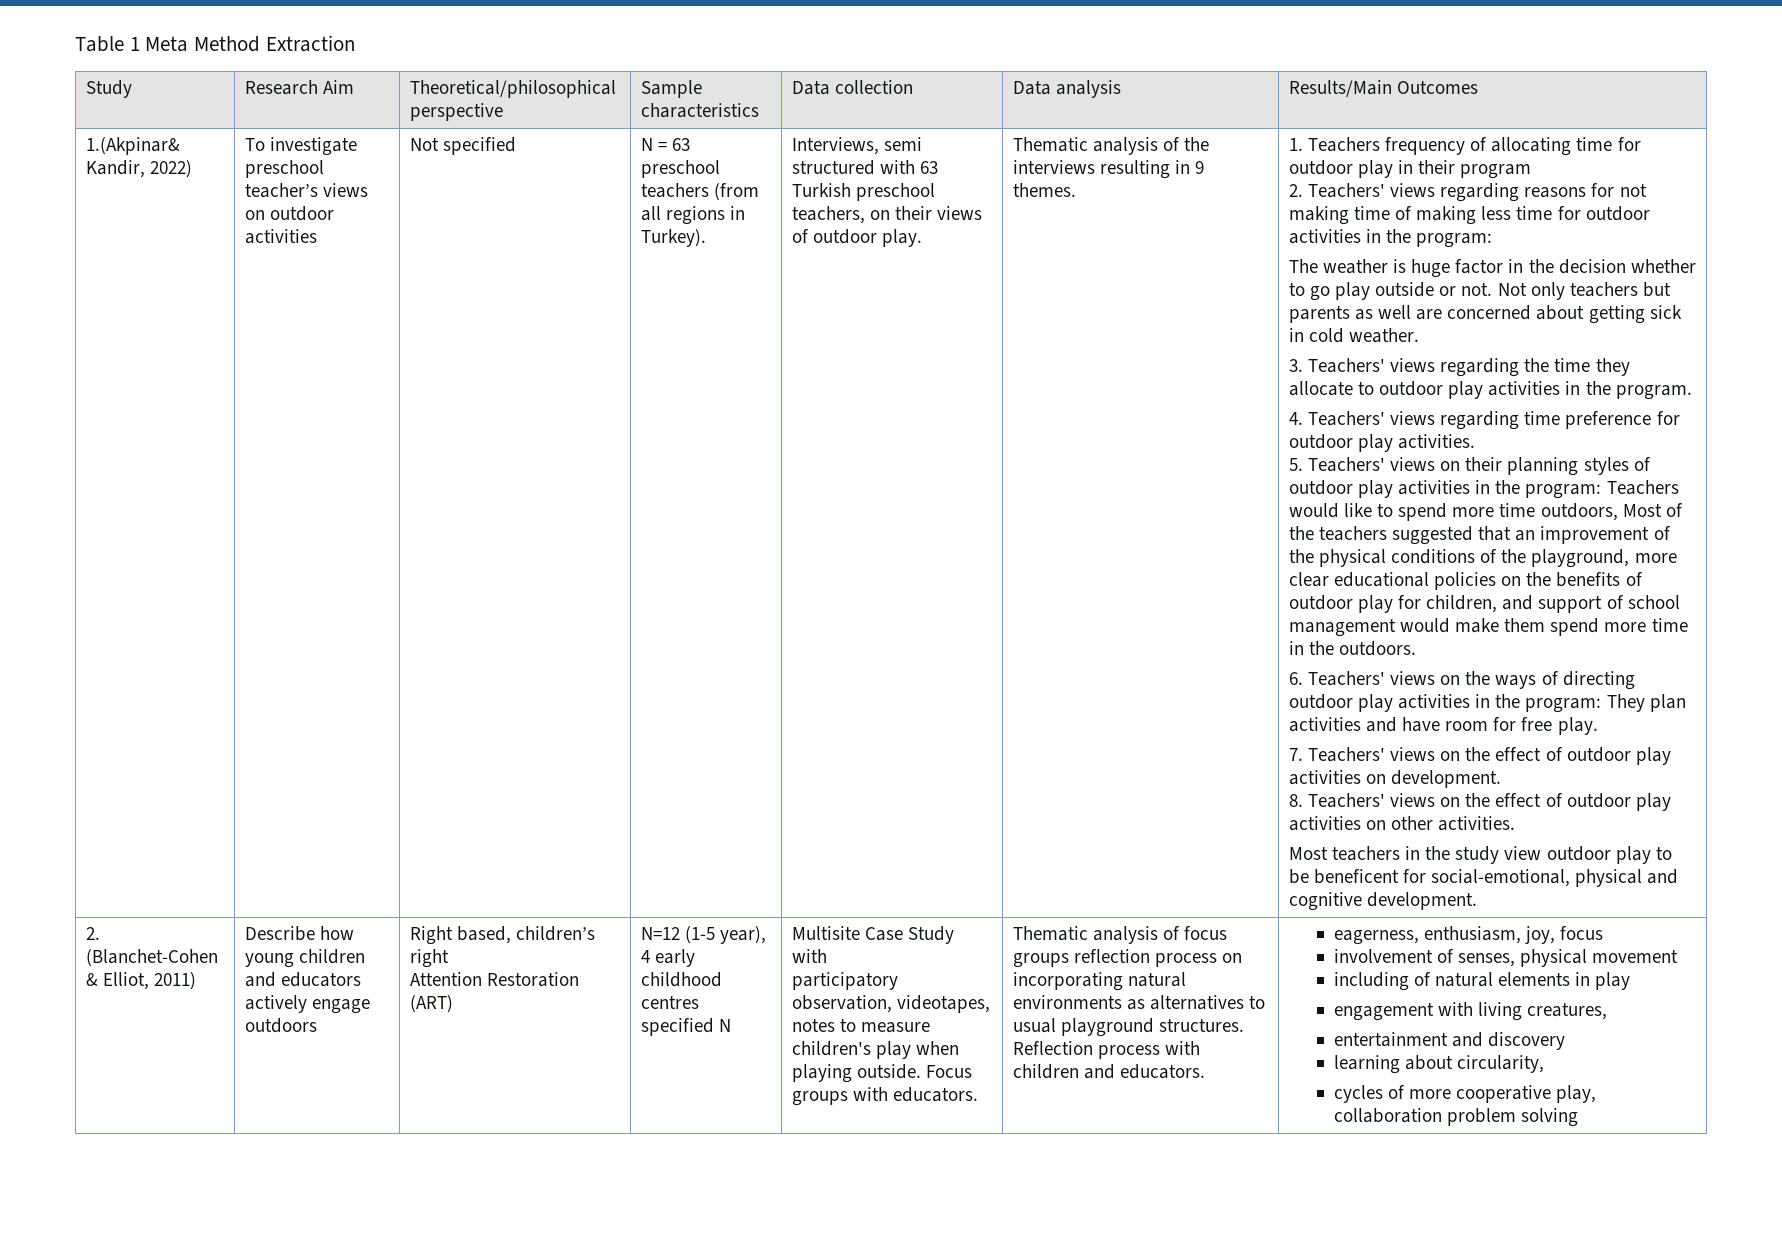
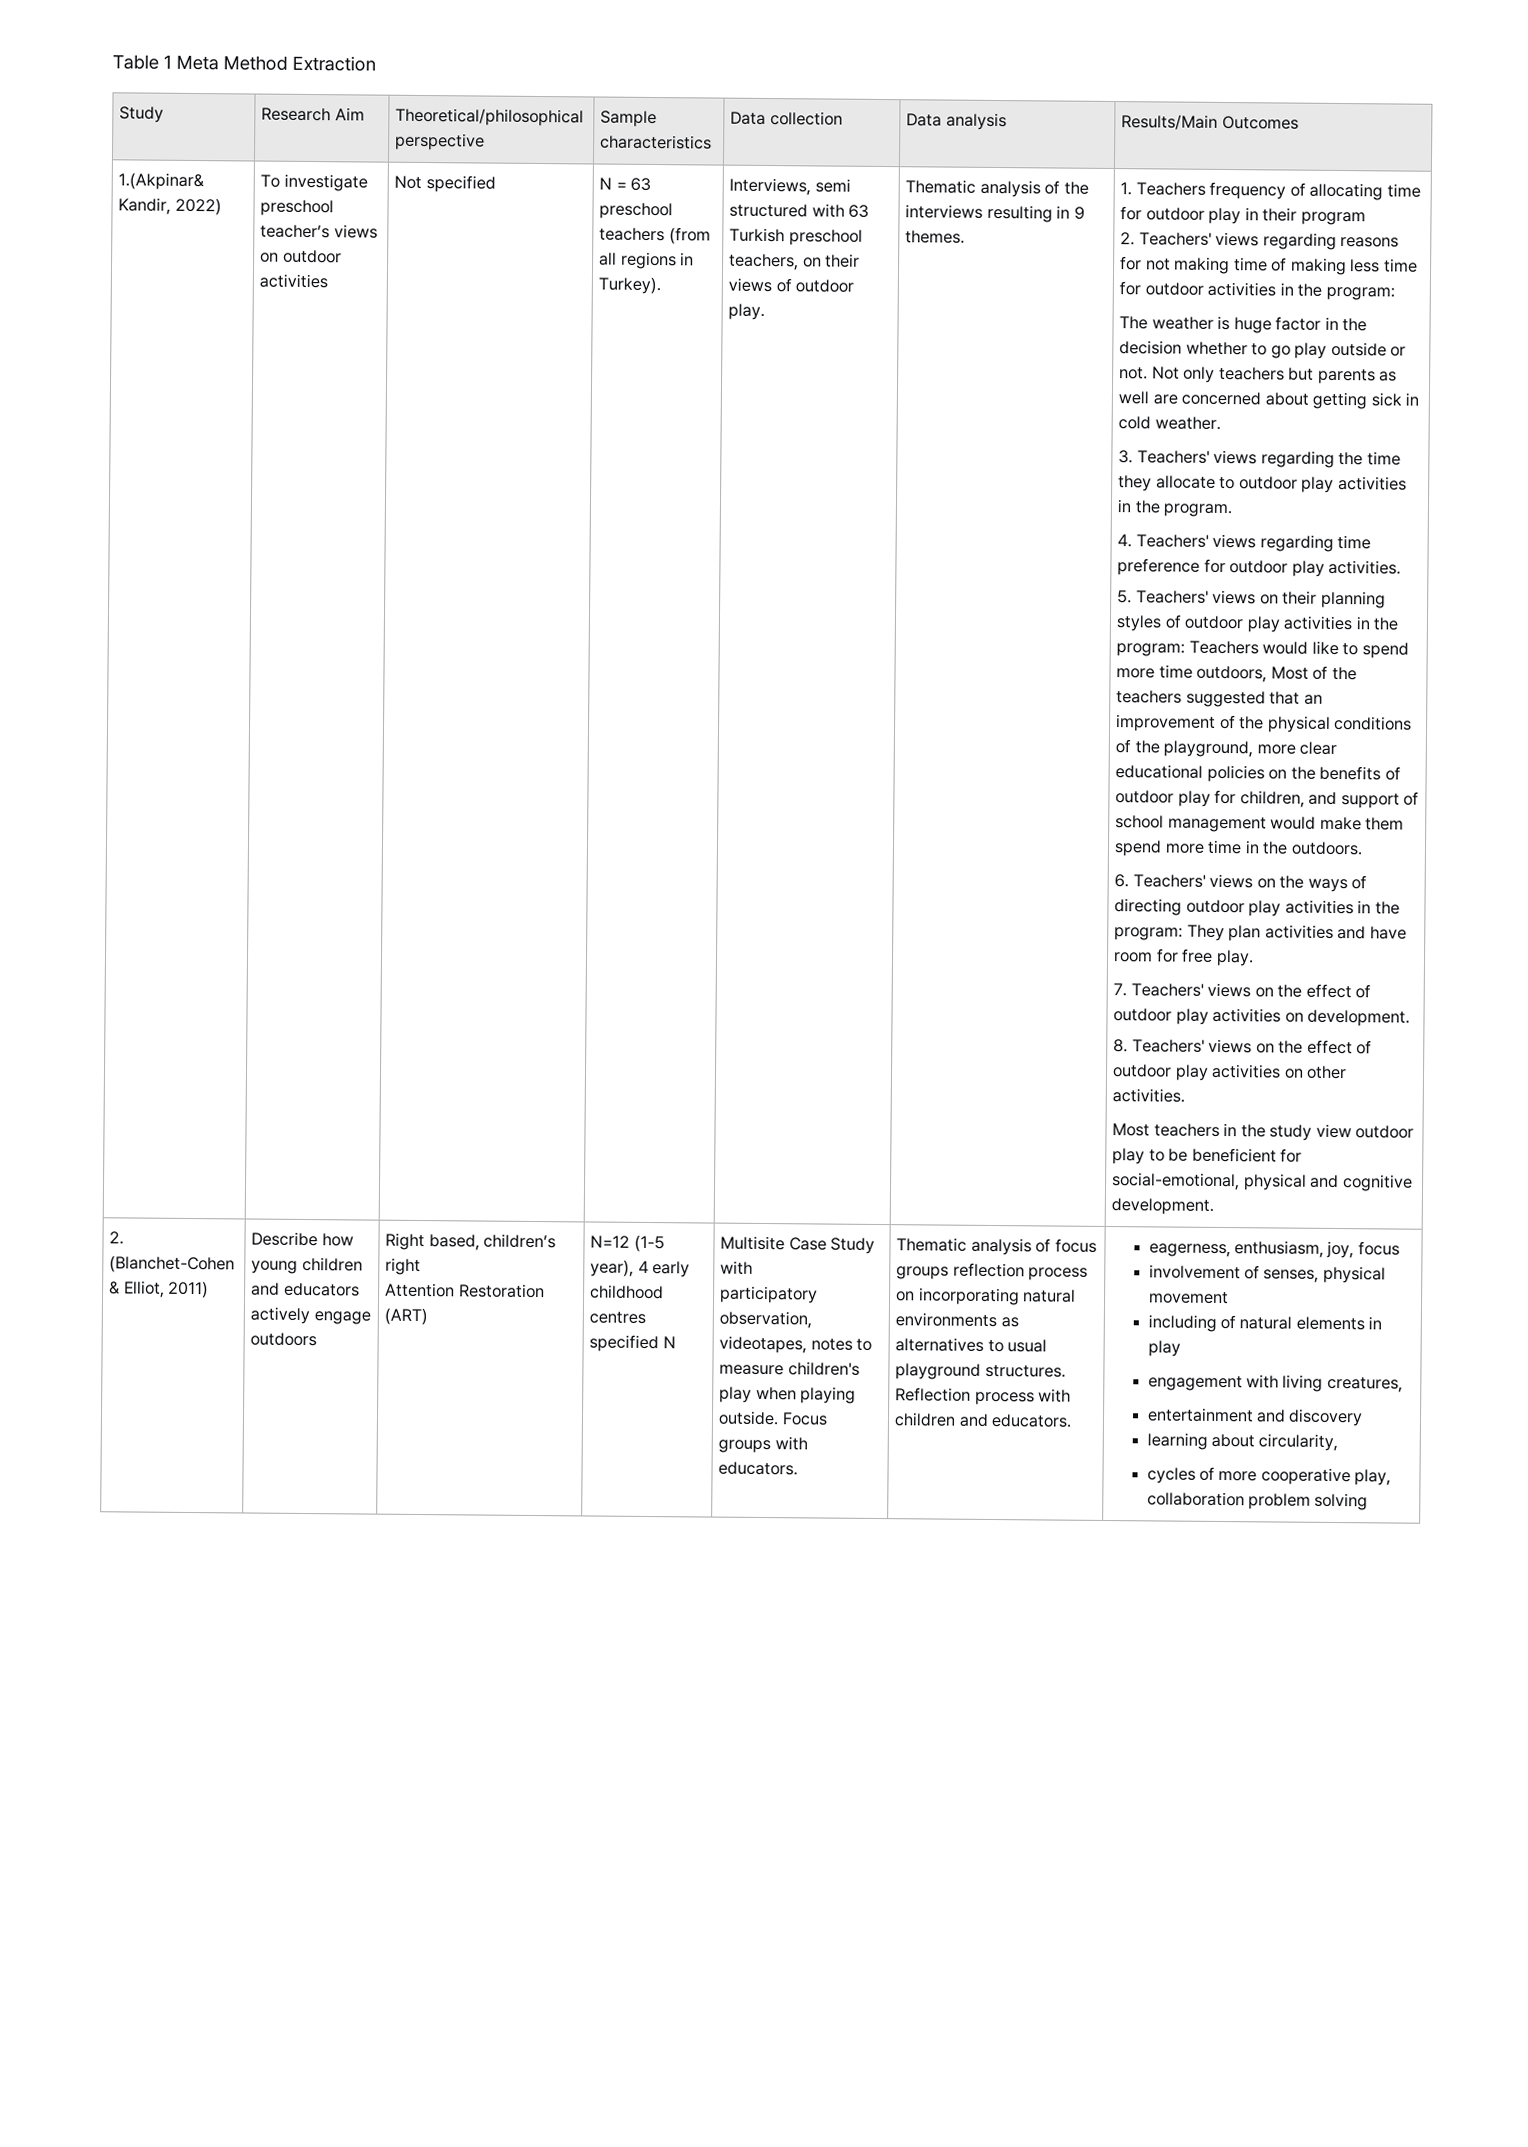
- Most teachers in the study view outdoor play to be beneficent for social-emotional, physical and cognitive development.
+ Most teachers in the study view outdoor play to be beneficient for social-emotional, physical and cognitive development.

